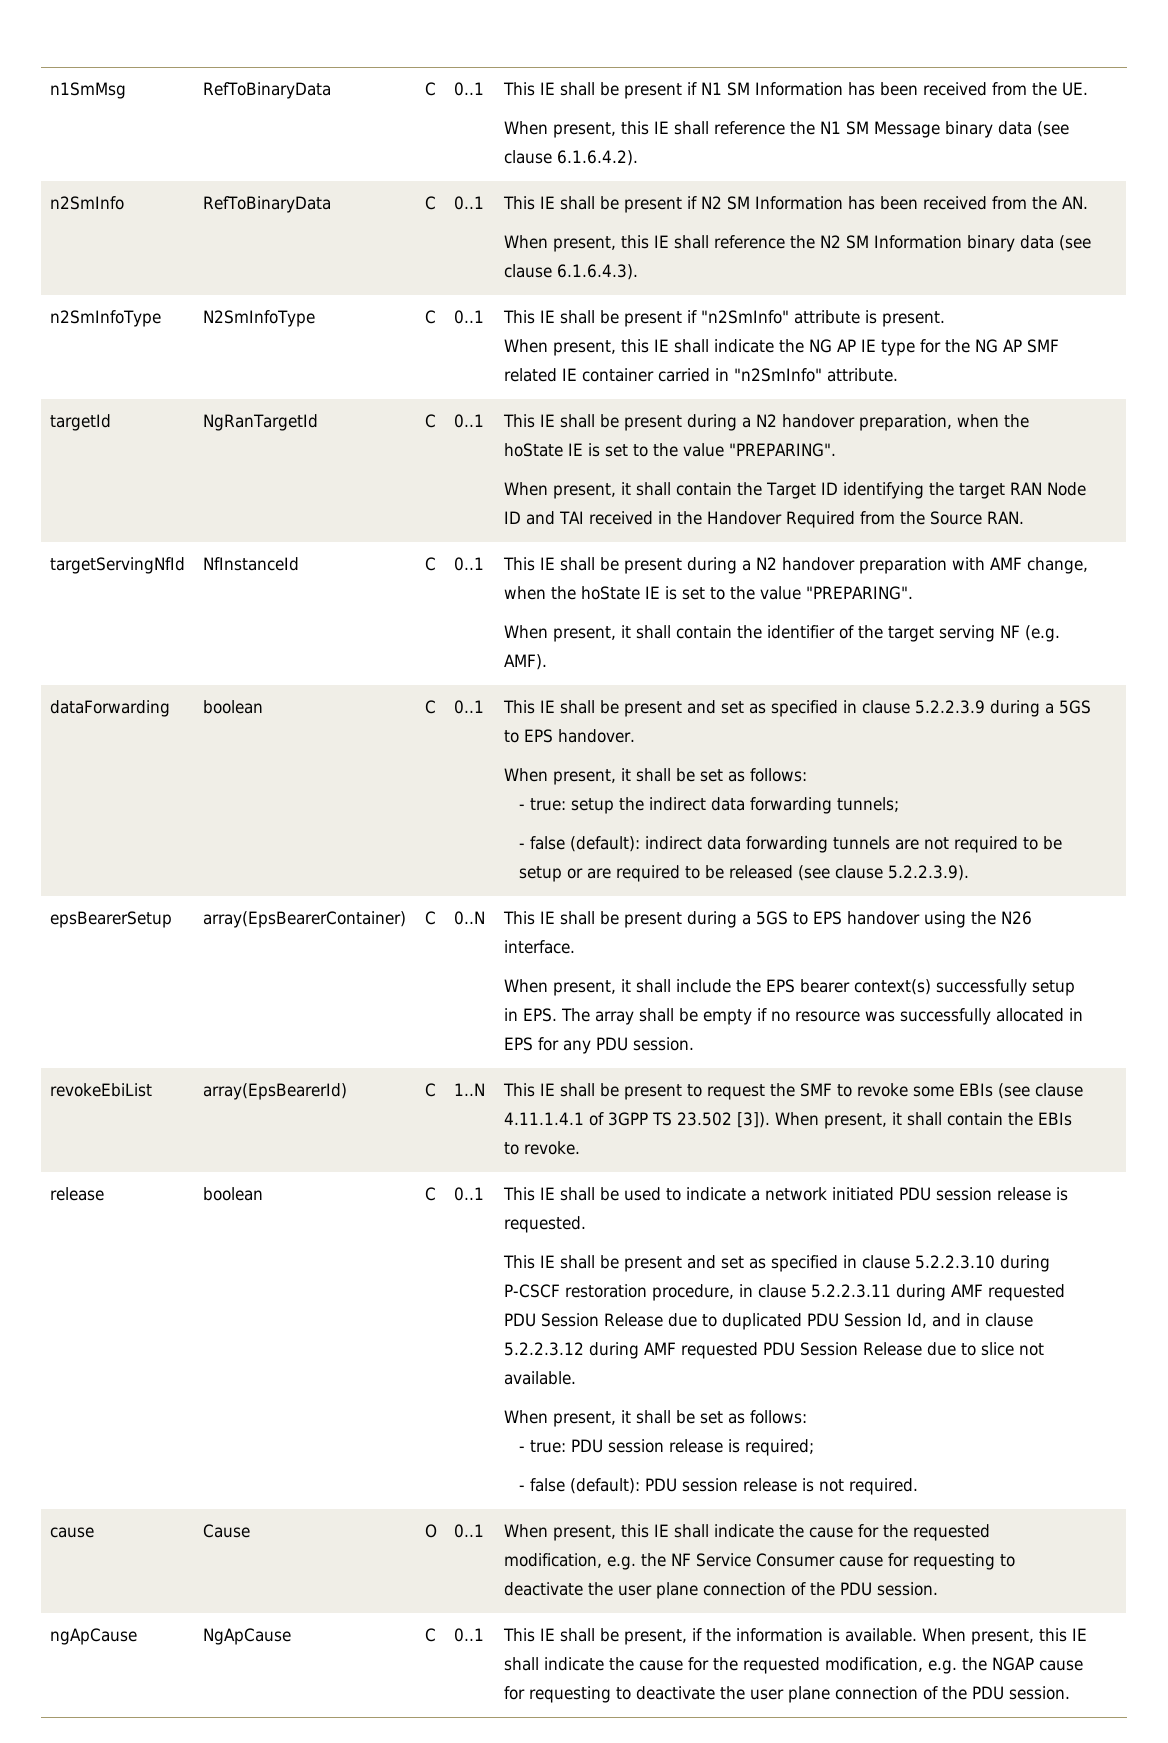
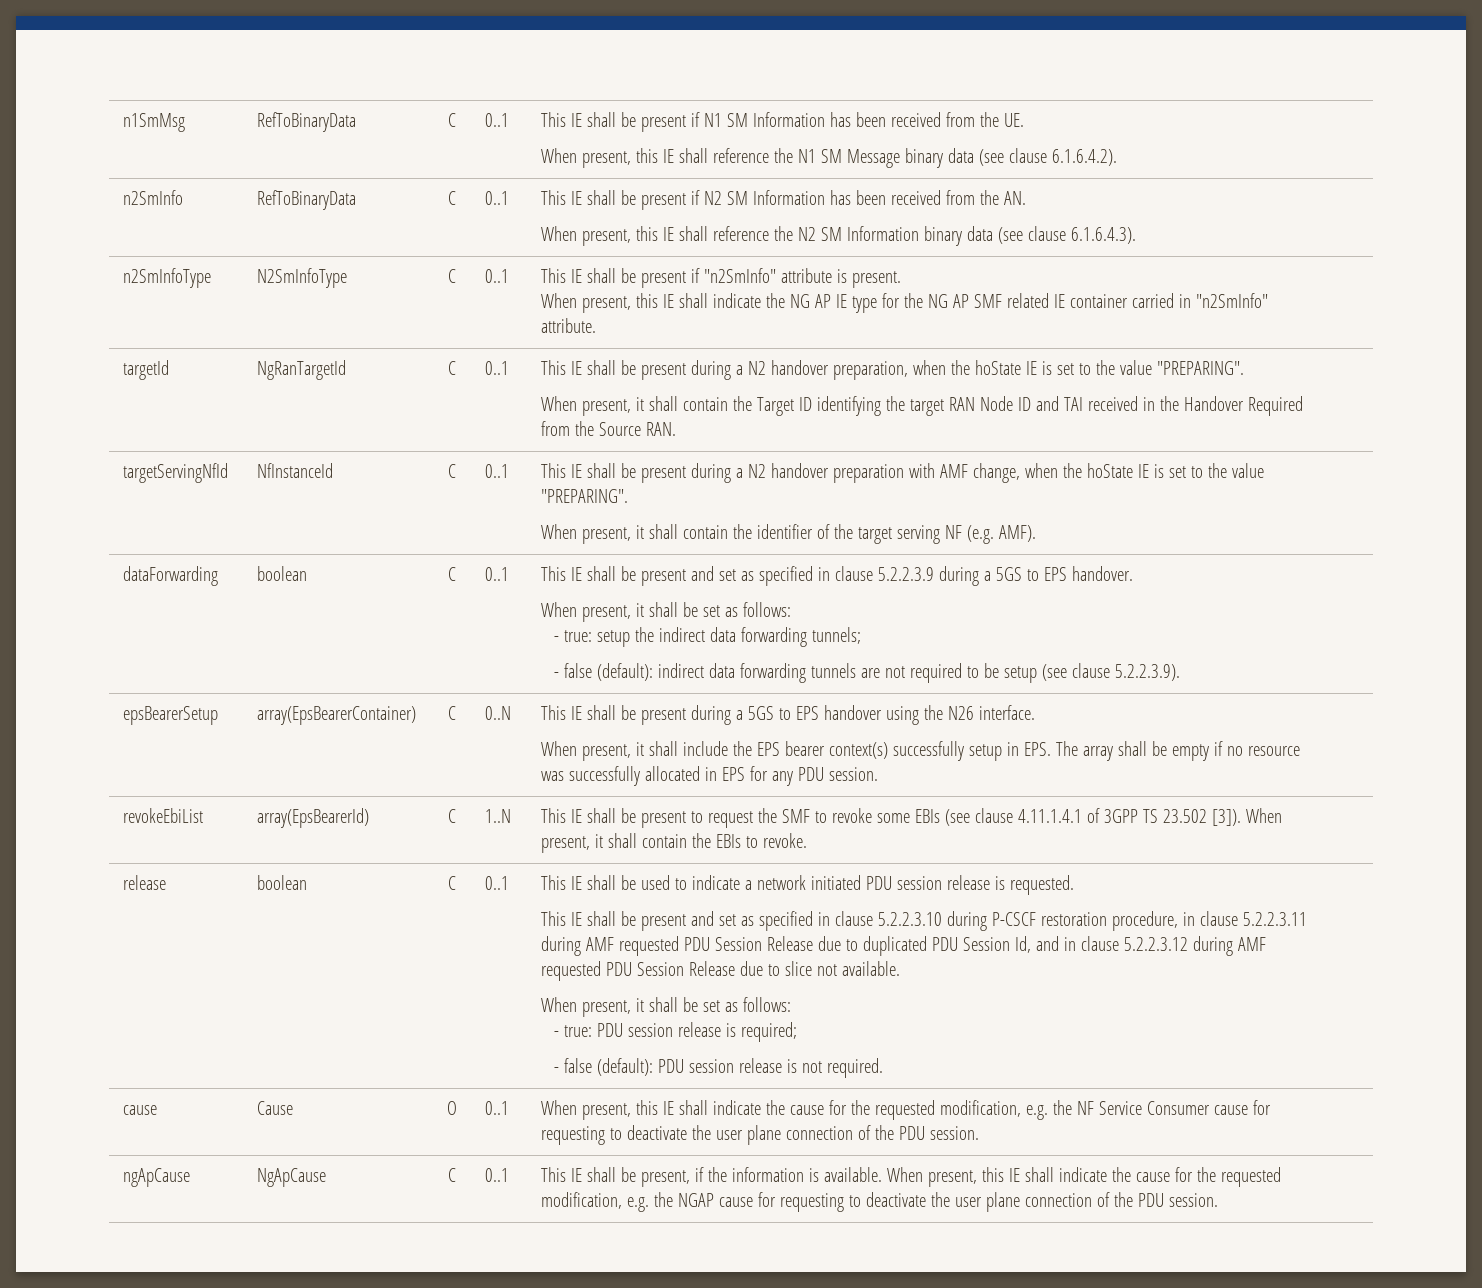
- - false (default): indirect data forwarding tunnels are not required to be setup or are required to be released (see clause 5.2.2.3.9).
+ - false (default): indirect data forwarding tunnels are not required to be setup (see clause 5.2.2.3.9).

